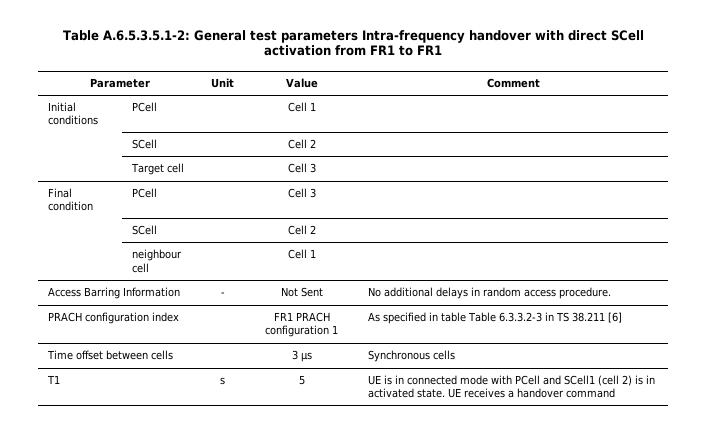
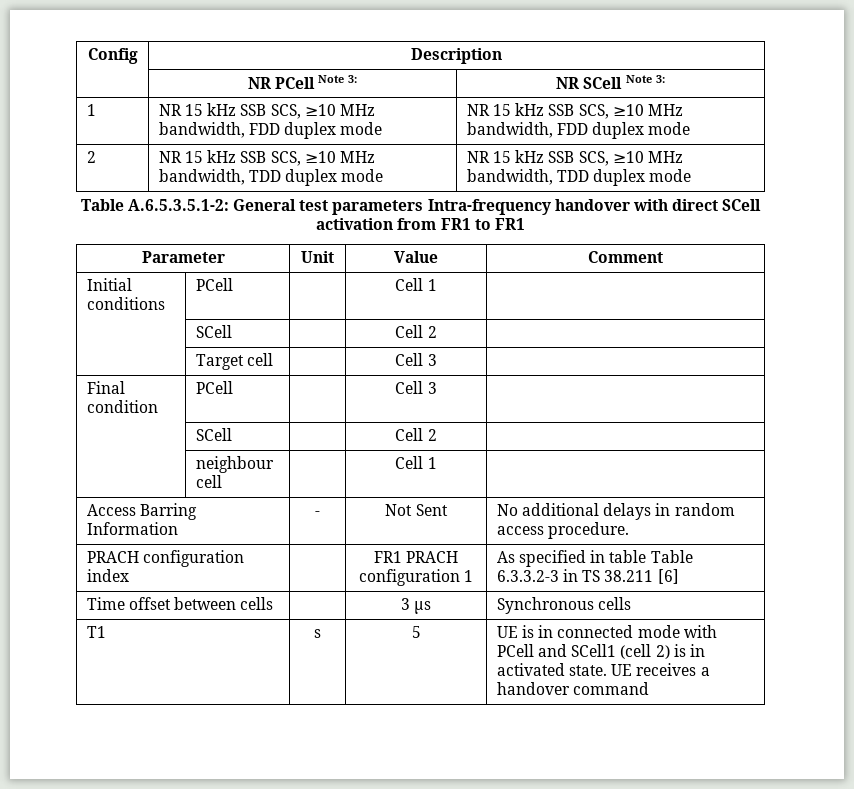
+ Config | Description
+ | NR PCell Note 3: | NR SCell Note 3:
+ 1 | NR 15 kHz SSB SCS, ≥10 MHz bandwidth, FDD duplex mode | NR 15 kHz SSB SCS, ≥10 MHz bandwidth, FDD duplex mode
+ 2 | NR 15 kHz SSB SCS, ≥10 MHz bandwidth, TDD duplex mode | NR 15 kHz SSB SCS, ≥10 MHz bandwidth, TDD duplex mode

